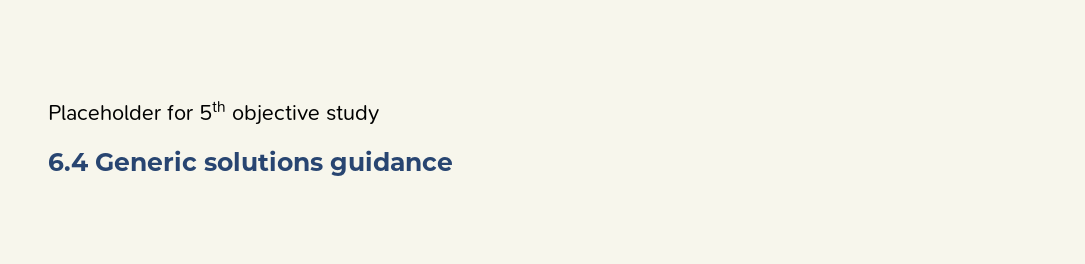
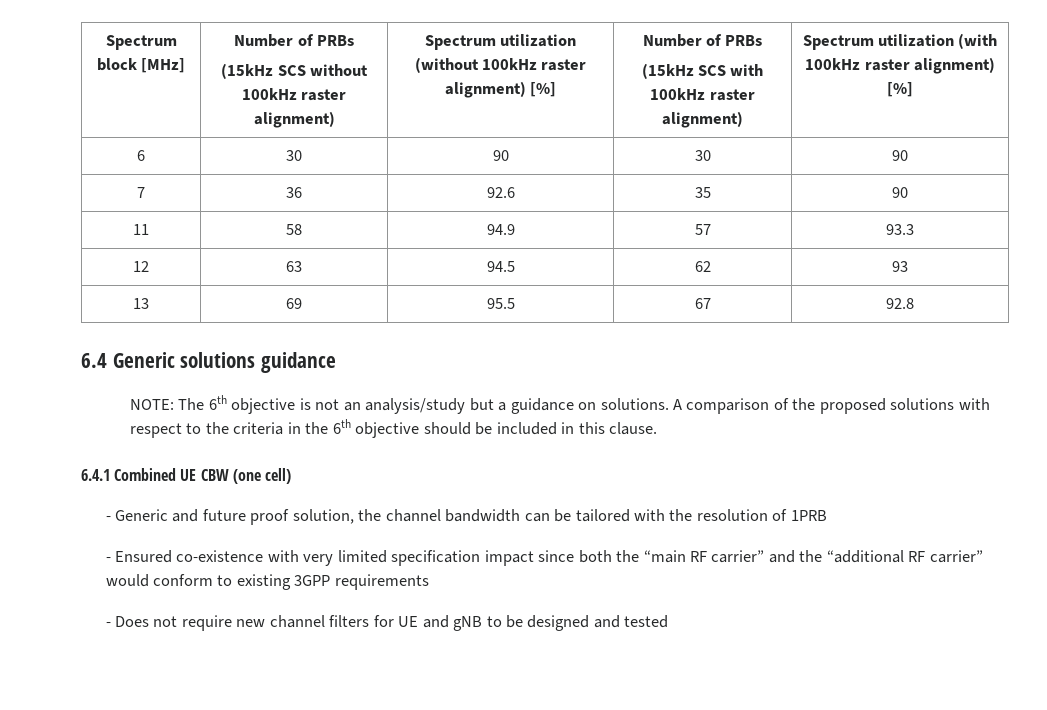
- Placeholder for 5th objective study
+ Spectrum block [MHz] | Number of PRBs
+ (15kHz SCS without 100kHz raster alignment) | Spectrum utilization (without 100kHz raster alignment) [%] | Number of PRBs
+ (15kHz SCS with 100kHz raster alignment) | Spectrum utilization (with 100kHz raster alignment) [%]
+ 6 | 30 | 90 | 30 | 90
+ 7 | 36 | 92.6 | 35 | 90
+ 11 | 58 | 94.9 | 57 | 93.3
+ 12 | 63 | 94.5 | 62 | 93
+ 13 | 69 | 95.5 | 67 | 92.8
  6.4 Generic solutions guidance
+ NOTE: The 6th objective is not an analysis/study but a guidance on solutions. A comparison of the proposed solutions with respect to the criteria in the 6th objective should be included in this clause.
+ 6.4.1 Combined UE CBW (one cell)
+ - Generic and future proof solution, the channel bandwidth can be tailored with the resolution of 1PRB
+ - Ensured co-existence with very limited specification impact since both the “main RF carrier” and the “additional RF carrier” would conform to existing 3GPP requirements
+ - Does not require new channel filters for UE and gNB to be designed and tested

